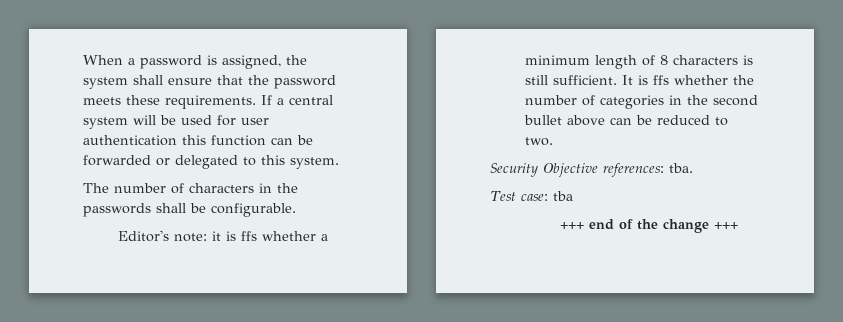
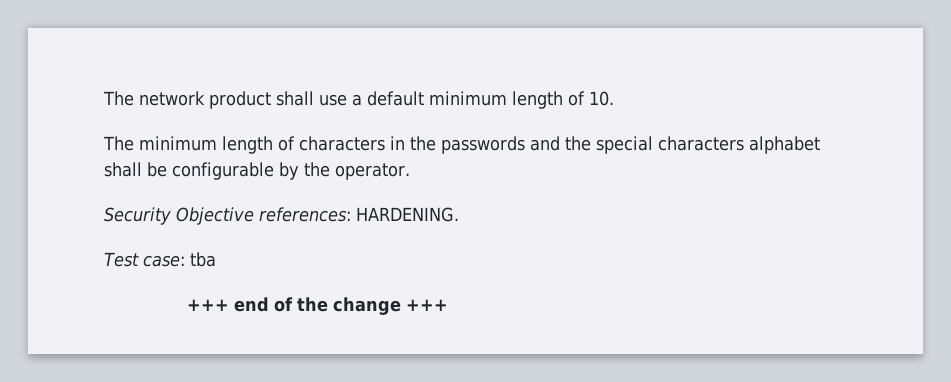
- When a password is assigned, the system shall ensure that the password meets these requirements. If a central system will be used for user authentication this function can be forwarded or delegated to this system.
- The number of characters in the passwords shall be configurable.
- Editor's note: it is ffs whether a minimum length of 8 characters is still sufficient. It is ffs whether the number of categories in the second bullet above can be reduced to two.
+ The network product shall use a default minimum length of 10.
+ The minimum length of characters in the passwords and the special characters alphabet shall be configurable by the operator.
- Security Objective references: tba.
+ Security Objective references: HARDENING.

